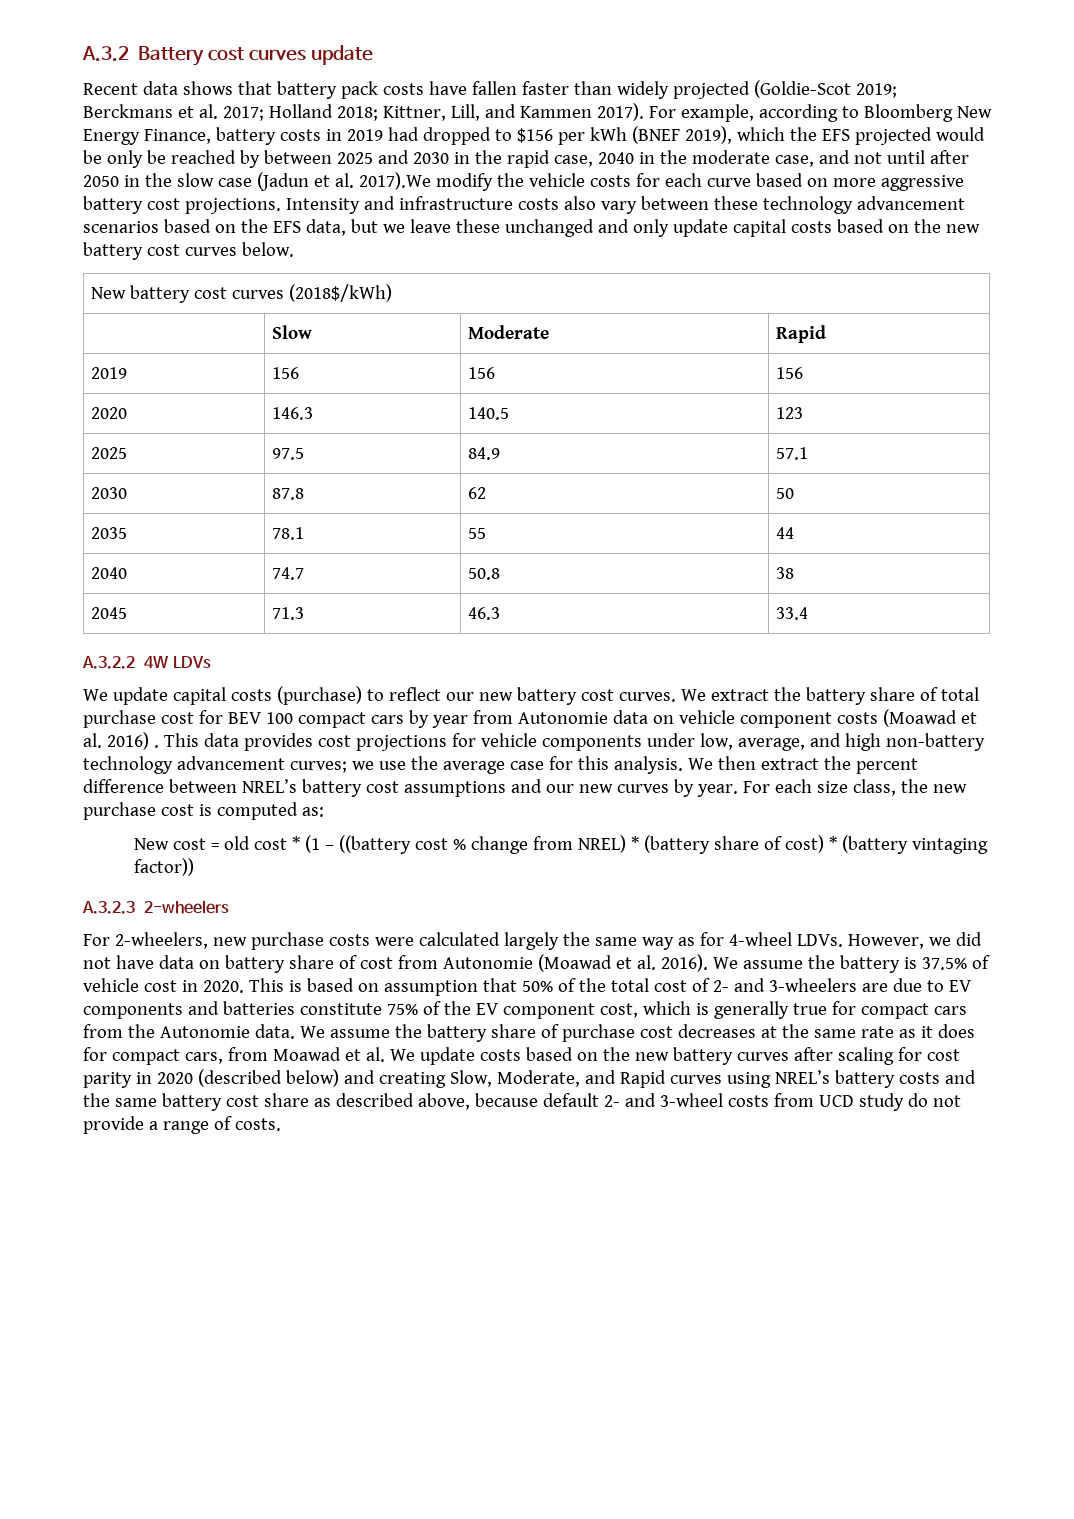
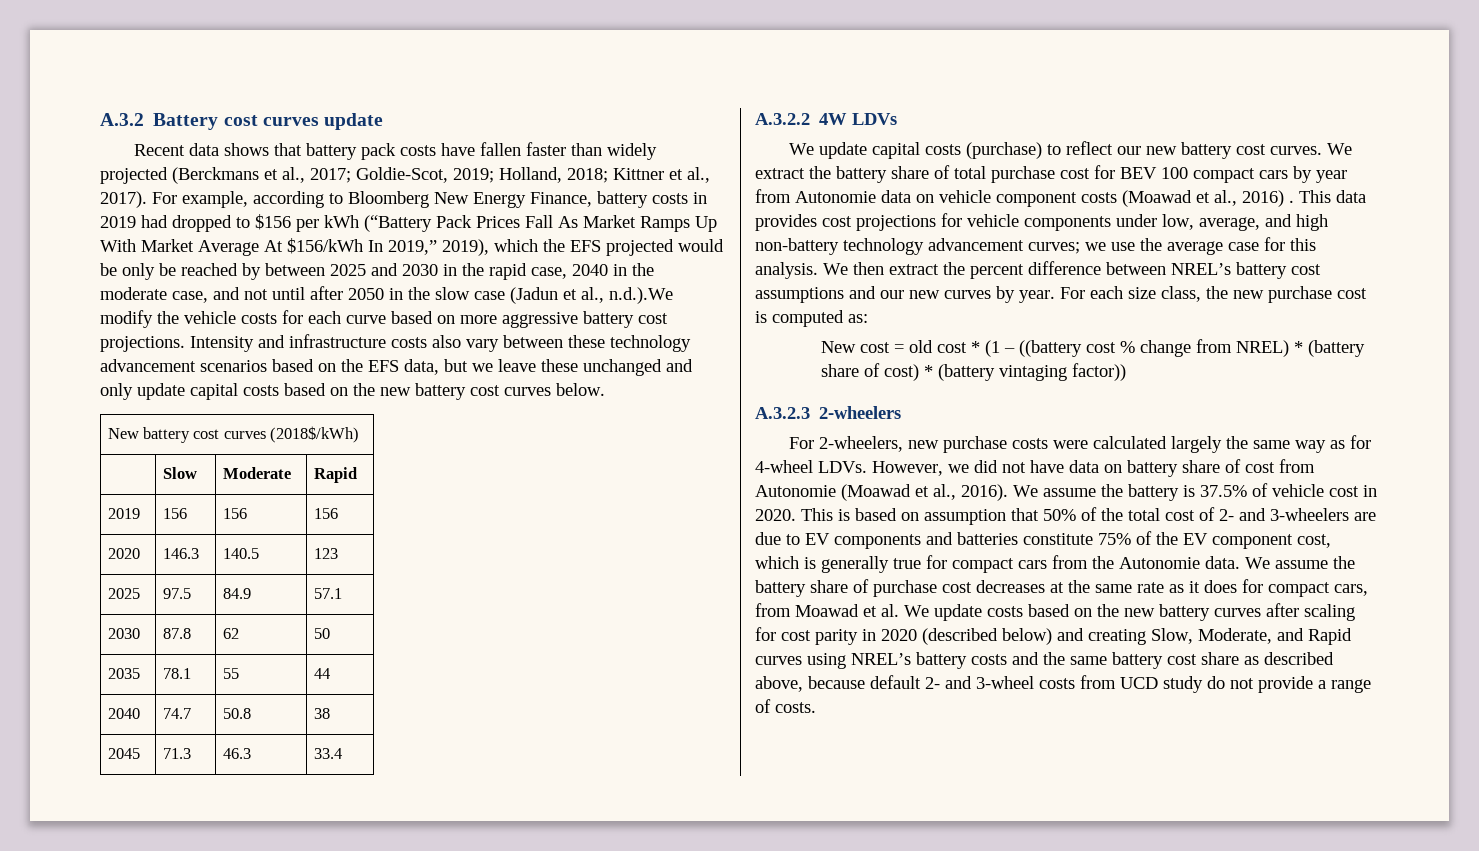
- Recent data shows that battery pack costs have fallen faster than widely projected (Goldie-Scot 2019; Berckmans et al. 2017; Holland 2018; Kittner, Lill, and Kammen 2017).
+ Recent data shows that battery pack costs have fallen faster than widely projected (Berckmans et al., 2017; Goldie-Scot, 2019; Holland, 2018; Kittner et al., 2017).
- For example, according to Bloomberg New Energy Finance, battery costs in 2019 had dropped to $156 per kWh (BNEF 2019), which the EFS projected would be only be reached by between 2025 and 2030 in the rapid case, 2040 in the moderate case, and not until after 2050 in the slow case (Jadun et al. 2017).We modify the vehicle costs for each curve based on more aggressive battery cost projections.
+ For example, according to Bloomberg New Energy Finance, battery costs in 2019 had dropped to $156 per kWh (“Battery Pack Prices Fall As Market Ramps Up With Market Average At $156/kWh In 2019,” 2019), which the EFS projected would be only be reached by between 2025 and 2030 in the rapid case, 2040 in the moderate case, and not until after 2050 in the slow case (Jadun et al., n.d.).We modify the vehicle costs for each curve based on more aggressive battery cost projections.
- We extract the battery share of total purchase cost for BEV 100 compact cars by year from Autonomie data on vehicle component costs (Moawad et al. 2016) .
+ We extract the battery share of total purchase cost for BEV 100 compact cars by year from Autonomie data on vehicle component costs (Moawad et al., 2016) .
- However, we did not have data on battery share of cost from Autonomie (Moawad et al. 2016).
+ However, we did not have data on battery share of cost from Autonomie (Moawad et al., 2016).

